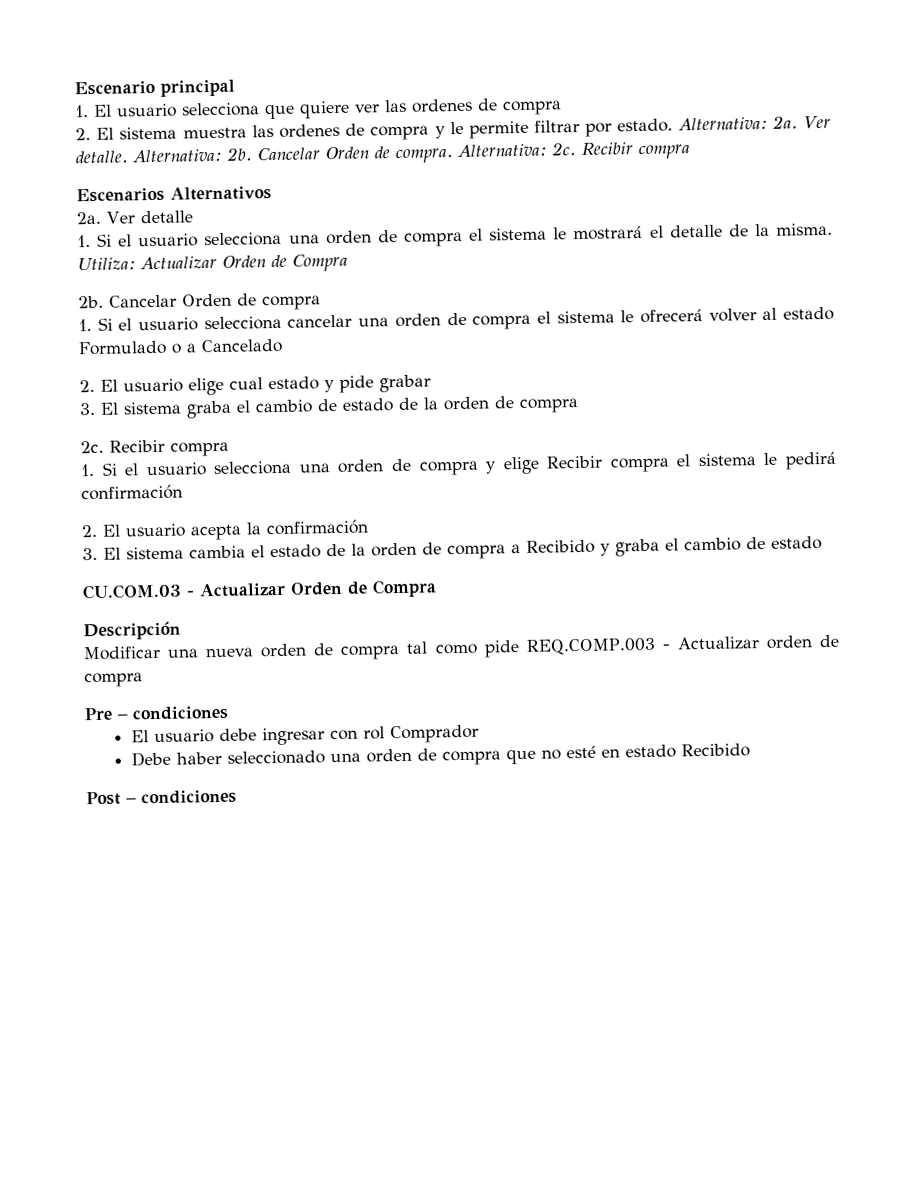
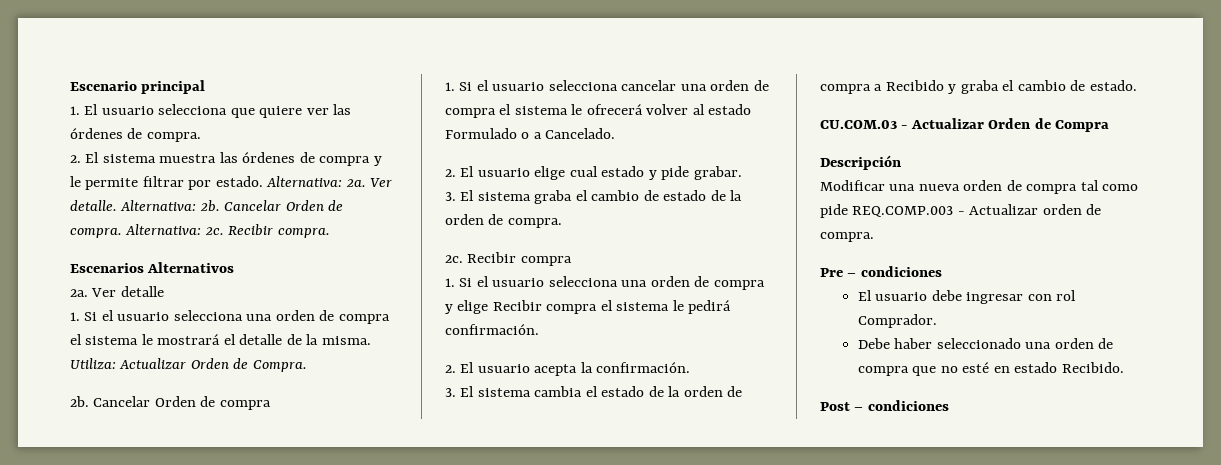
- 1. El usuario selecciona que quiere ver las ordenes de compra
+ 1. El usuario selecciona que quiere ver las órdenes de compra.
- 2. El sistema muestra las ordenes de compra y le permite filtrar por estado.
+ 2. El sistema muestra las órdenes de compra y le permite filtrar por estado.
- Alternativa: 2c. Recibir compra
+ Alternativa: 2c. Recibir compra.
- Utiliza: Actualizar Orden de Compra
+ Utiliza: Actualizar Orden de Compra.
- 1. Si el usuario selecciona cancelar una orden de compra el sistema le ofrecerá volver al estado Formulado o a Cancelado
+ 1. Si el usuario selecciona cancelar una orden de compra el sistema le ofrecerá volver al estado Formulado o a Cancelado.
- 2. El usuario elige cual estado y pide grabar
+ 2. El usuario elige cual estado y pide grabar.
- 3. El sistema graba el cambio de estado de la orden de compra
+ 3. El sistema graba el cambio de estado de la orden de compra.
- 1. Si el usuario selecciona una orden de compra y elige Recibir compra el sistema le pedirá confirmación
+ 1. Si el usuario selecciona una orden de compra y elige Recibir compra el sistema le pedirá confirmación.
- 2. El usuario acepta la confirmación
+ 2. El usuario acepta la confirmación.
- 3. El sistema cambia el estado de la orden de compra a Recibido y graba el cambio de estado
+ 3. El sistema cambia el estado de la orden de compra a Recibido y graba el cambio de estado.
- Modificar una nueva orden de compra tal como pide REQ.COMP.003 - Actualizar orden de compra
+ Modificar una nueva orden de compra tal como pide REQ.COMP.003 - Actualizar orden de compra.
- El usuario debe ingresar con rol Comprador
+ El usuario debe ingresar con rol Comprador.
- Debe haber seleccionado una orden de compra que no esté en estado Recibido
+ Debe haber seleccionado una orden de compra que no esté en estado Recibido.

